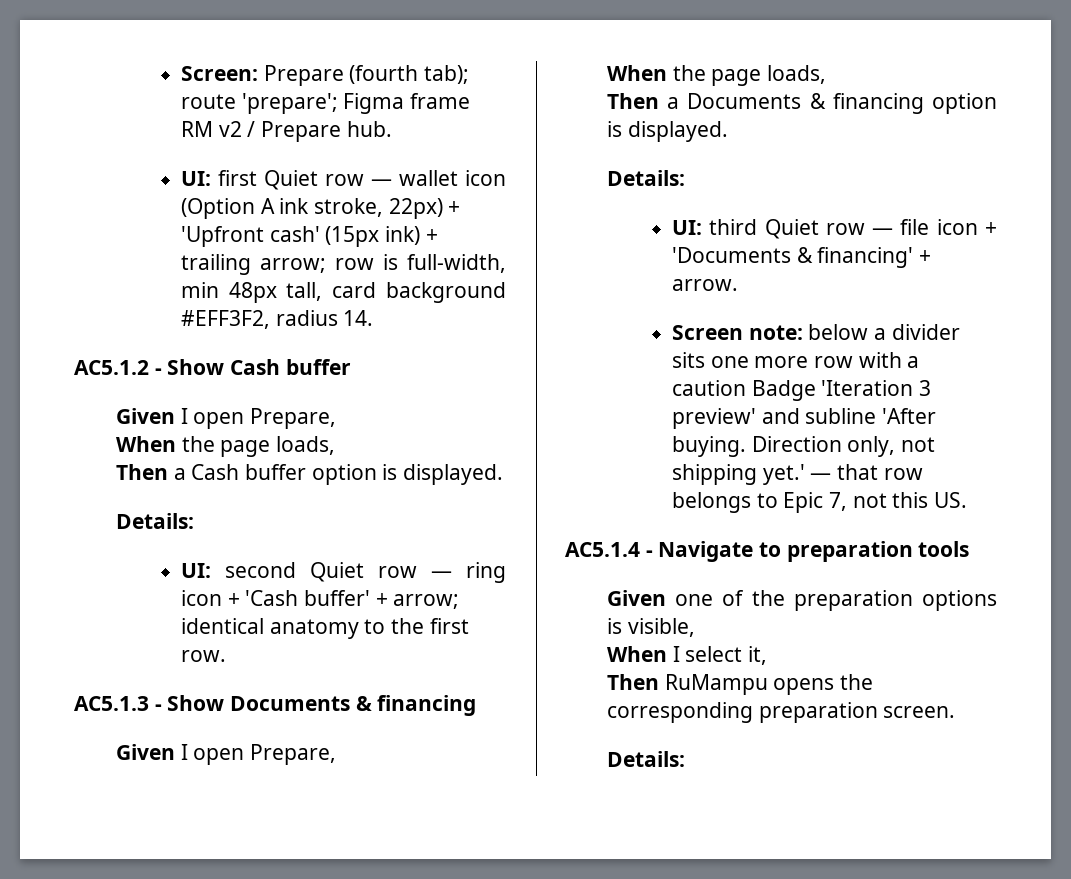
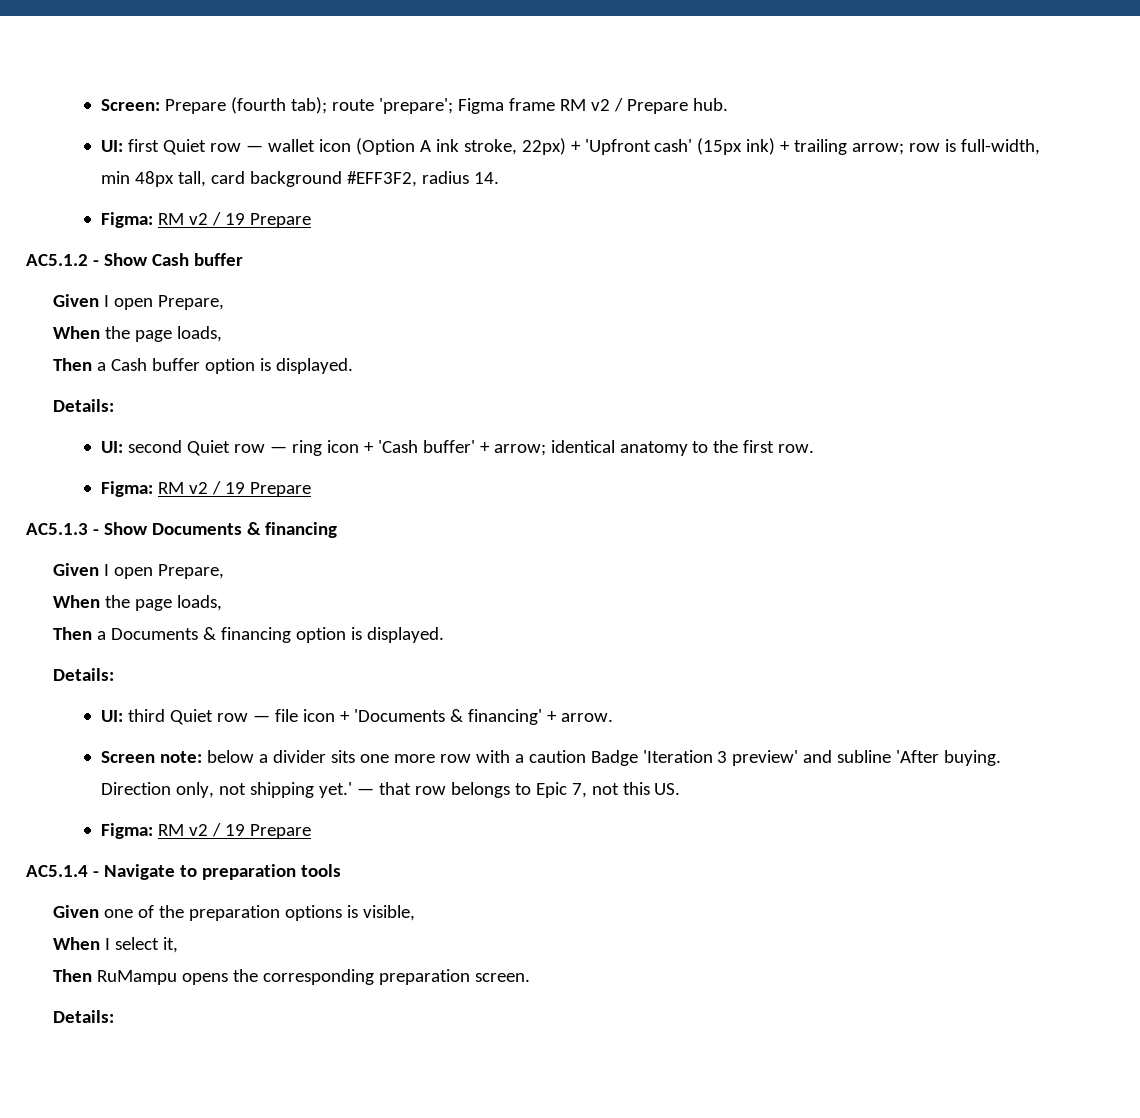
  UI: first Quiet row — wallet icon (Option A ink stroke, 22px) + 'Upfront cash' (15px ink) + trailing arrow; row is full-width, min 48px tall, card background #EFF3F2, radius 14.
+ Figma: RM v2 / 19 Prepare
  UI: second Quiet row — ring icon + 'Cash buffer' + arrow; identical anatomy to the first row.
+ Figma: RM v2 / 19 Prepare
  — that row belongs to Epic 7, not this US.
+ Figma: RM v2 / 19 Prepare

